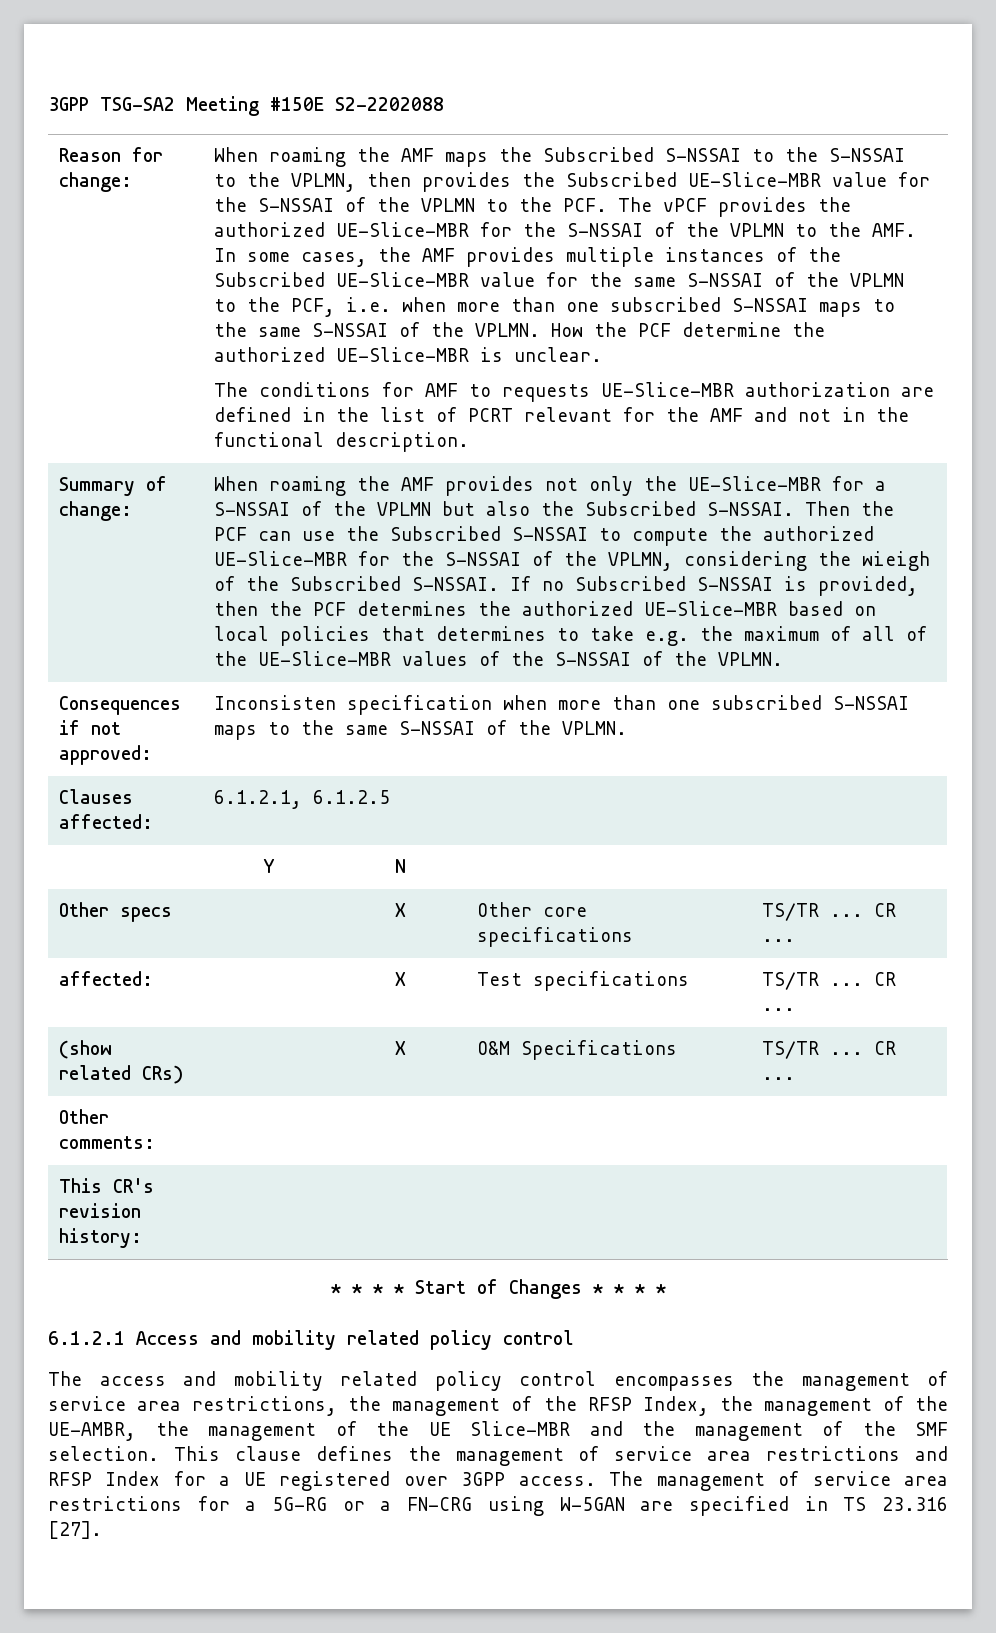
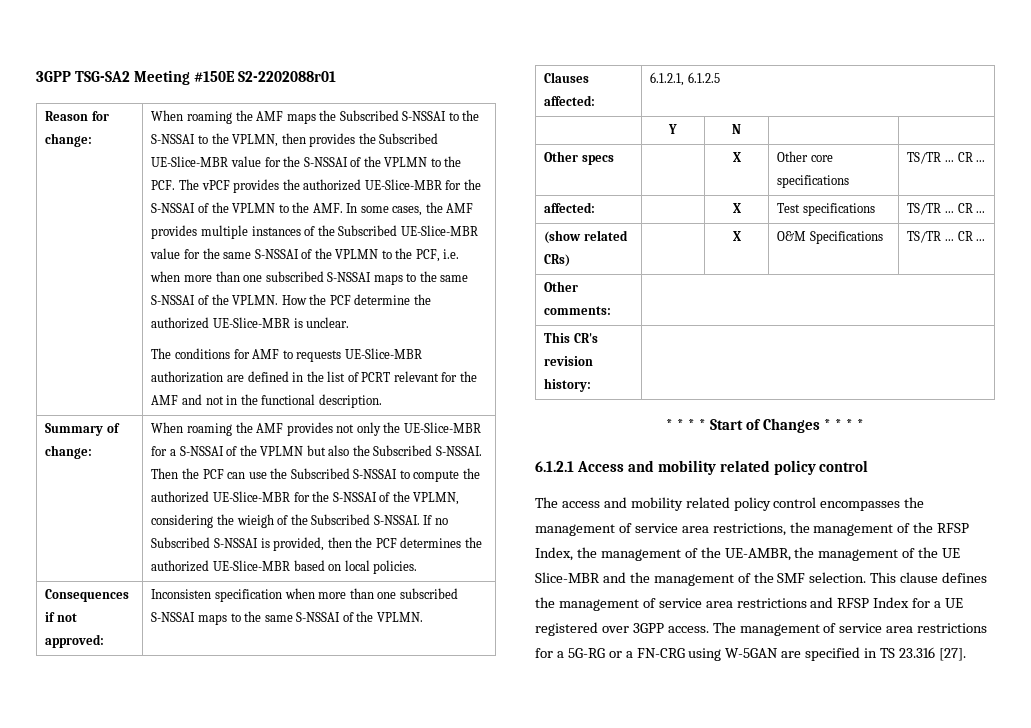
- 3GPP TSG-SA2 Meeting #150E S2-2202088
+ 3GPP TSG-SA2 Meeting #150E S2-2202088r01
- If no Subscribed S-NSSAI is provided, then the PCF determines the authorized UE-Slice-MBR based on local policies that determines to take e.g. the maximum of all of the UE-Slice-MBR values of the S-NSSAI of the VPLMN.
+ If no Subscribed S-NSSAI is provided, then the PCF determines the authorized UE-Slice-MBR based on local policies.

